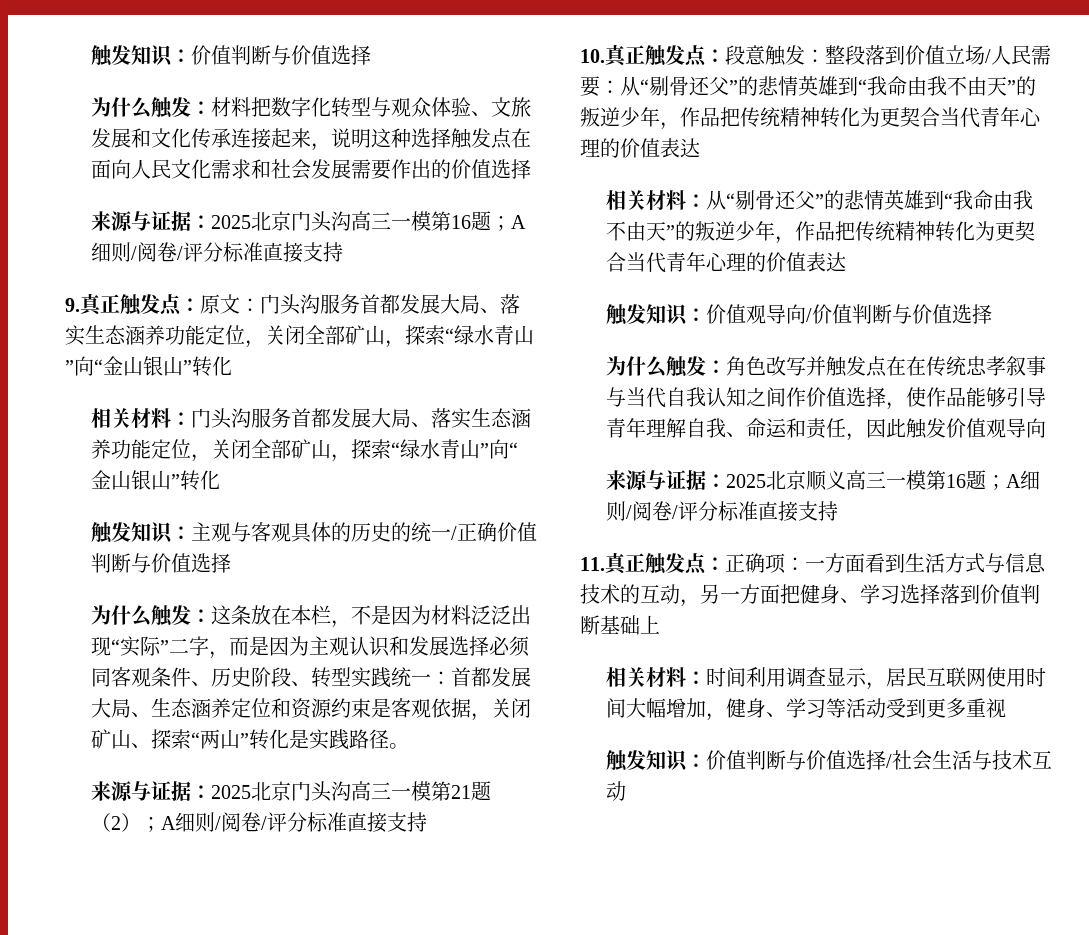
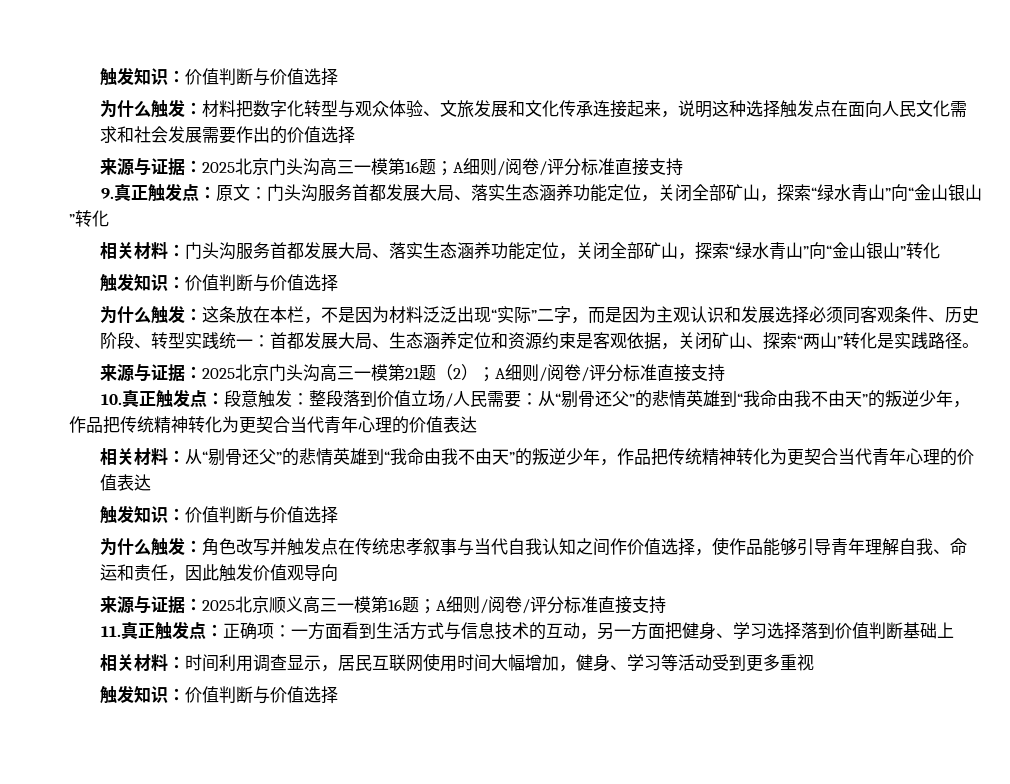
  相关材料：门头沟服务首都发展大局、落实生态涵养功能定位，关闭全部矿山，探索“绿水青山”向“金山银山”转化
- 触发知识：主观与客观具体的历史的统一/正确价值判断与价值选择
+ 触发知识：价值判断与价值选择
  相关材料：从“剔骨还父”的悲情英雄到“我命由我不由天”的叛逆少年，作品把传统精神转化为更契合当代青年心理的价值表达
- 触发知识：价值观导向/价值判断与价值选择
+ 触发知识：价值判断与价值选择
- 为什么触发：角色改写并触发点在在传统忠孝叙事与当代自我认知之间作价值选择，使作品能够引导青年理解自我、命运和责任，因此触发价值观导向
+ 为什么触发：角色改写并触发点在传统忠孝叙事与当代自我认知之间作价值选择，使作品能够引导青年理解自我、命运和责任，因此触发价值观导向
  相关材料：时间利用调查显示，居民互联网使用时间大幅增加，健身、学习等活动受到更多重视
- 触发知识：价值判断与价值选择/社会生活与技术互动
+ 触发知识：价值判断与价值选择

